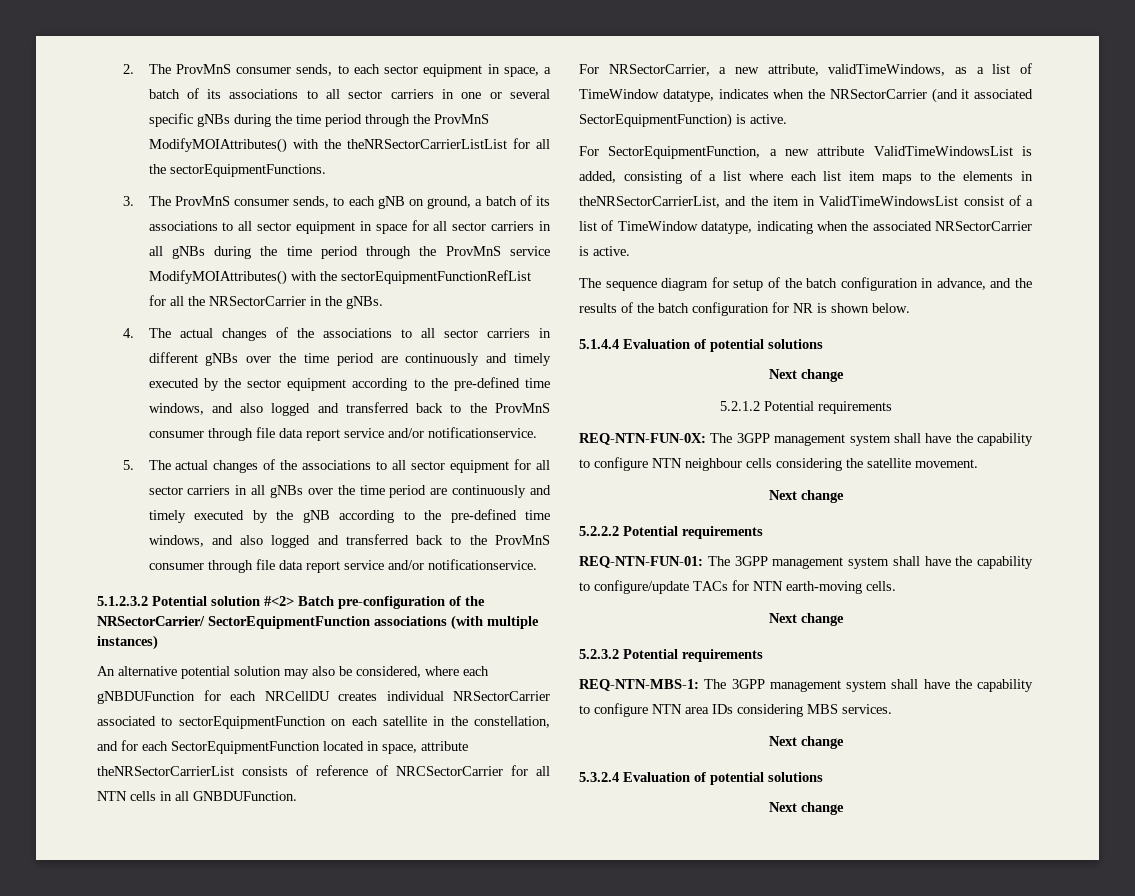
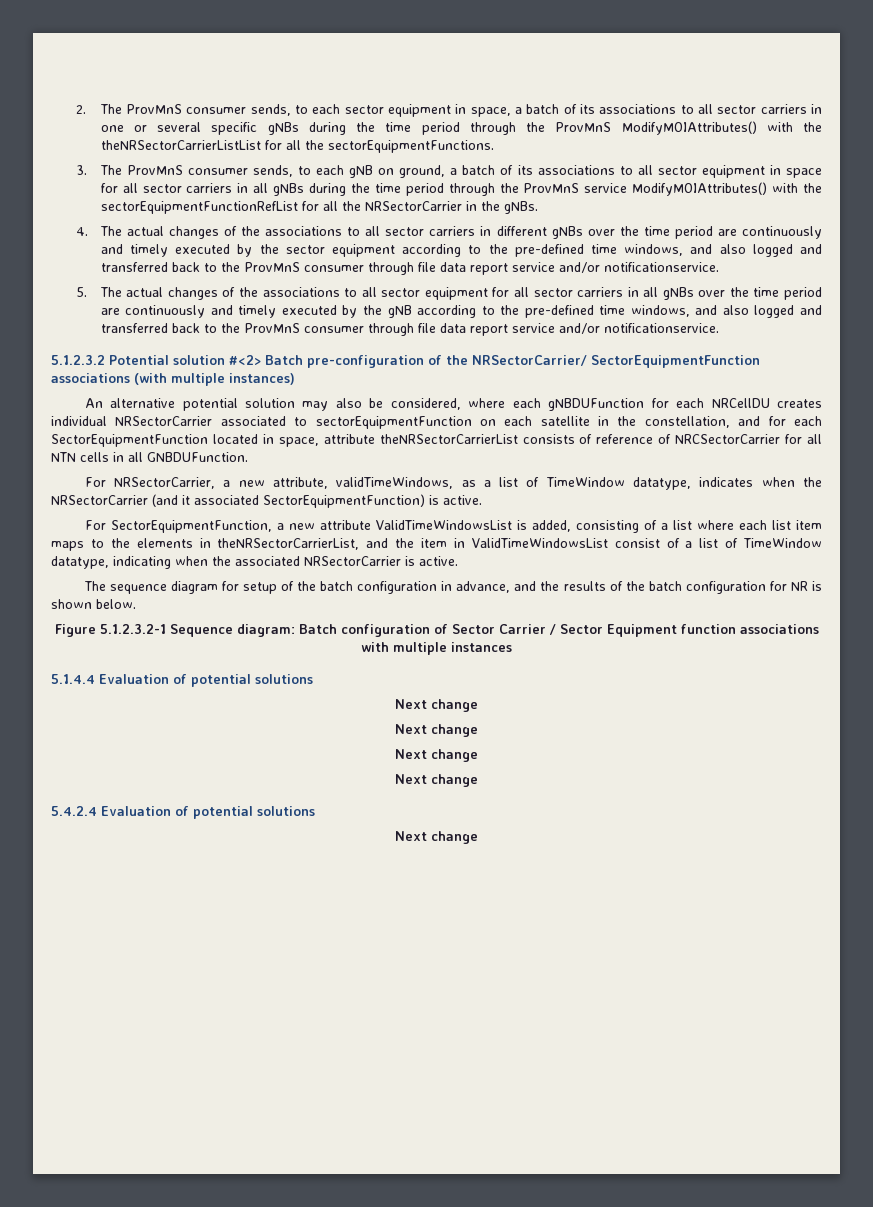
+ Figure 5.1.2.3.2-1 Sequence diagram: Batch configuration of Sector Carrier / Sector Equipment function associations with multiple instances
  5.1.4.4 Evaluation of potential solutions
  Next change
- 5.2.1.2 Potential requirements
- REQ-NTN-FUN-0X: The 3GPP management system shall have the capability to configure NTN neighbour cells considering the satellite movement.
  Next change
- 5.2.2.2 Potential requirements
- REQ-NTN-FUN-01: The 3GPP management system shall have the capability to configure/update TACs for NTN earth-moving cells.
  Next change
- 5.2.3.2 Potential requirements
- REQ-NTN-MBS-1: The 3GPP management system shall have the capability to configure NTN area IDs considering MBS services.
  Next change
- 5.3.2.4 Evaluation of potential solutions
+ 5.4.2.4 Evaluation of potential solutions

